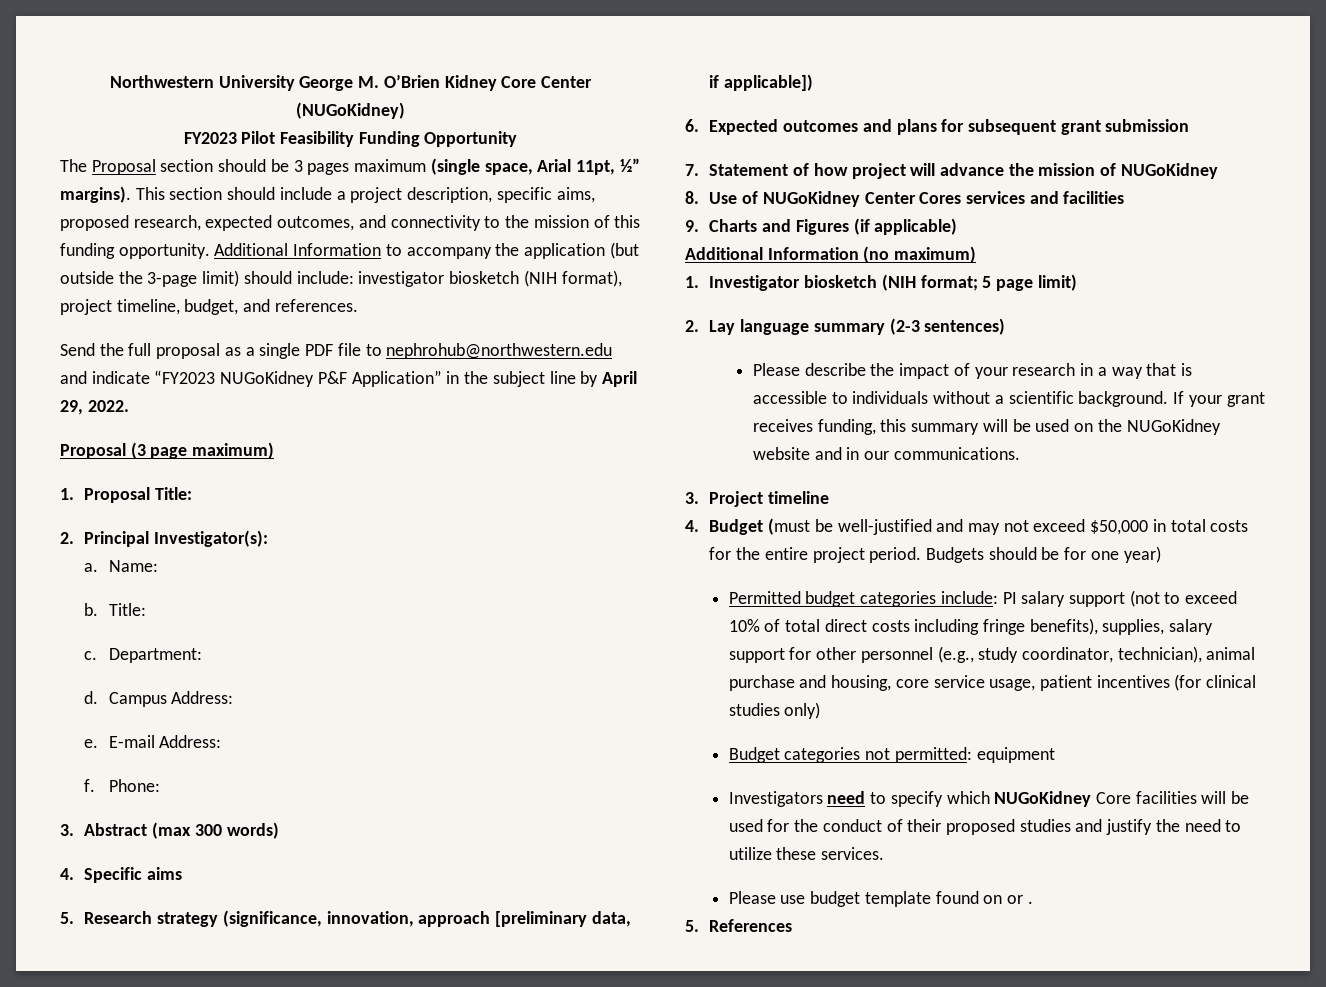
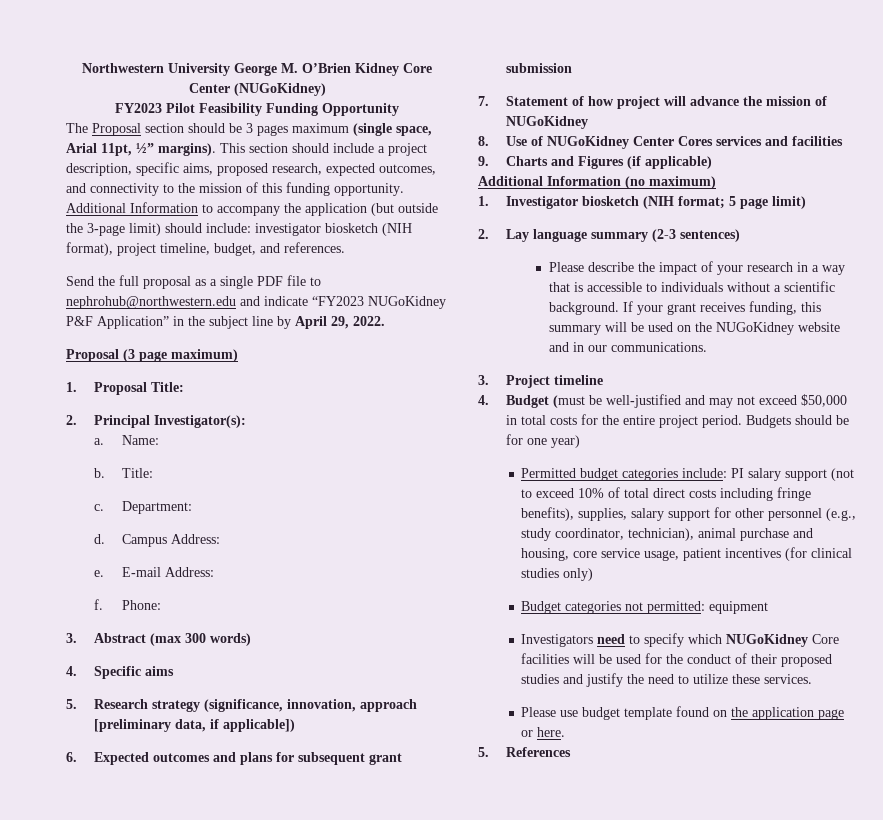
- Please use budget template found on or .
+ Please use budget template found on the application page or here.

